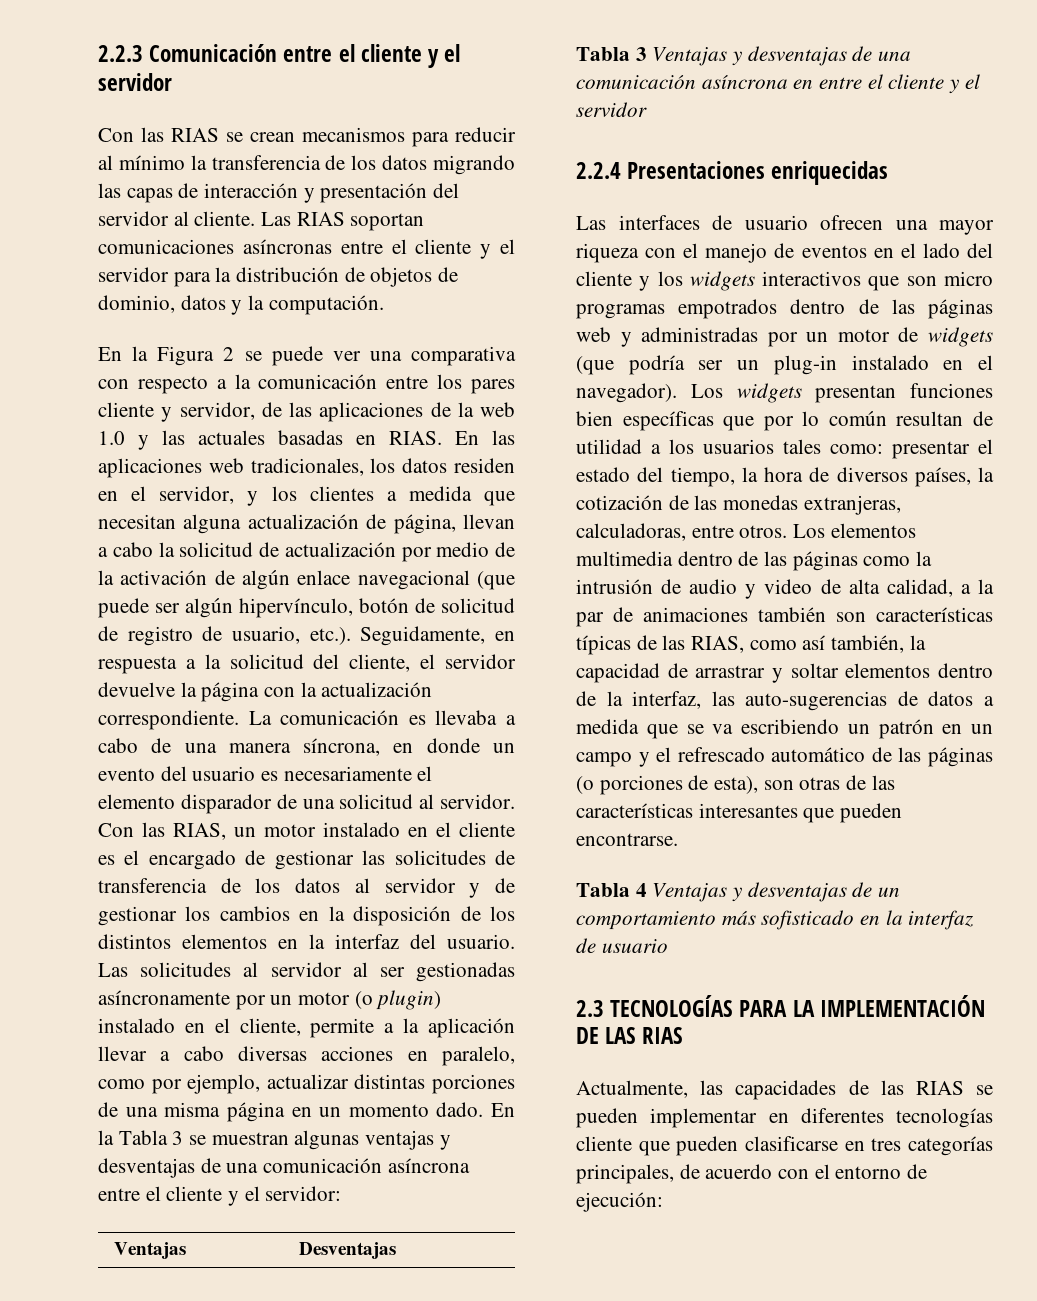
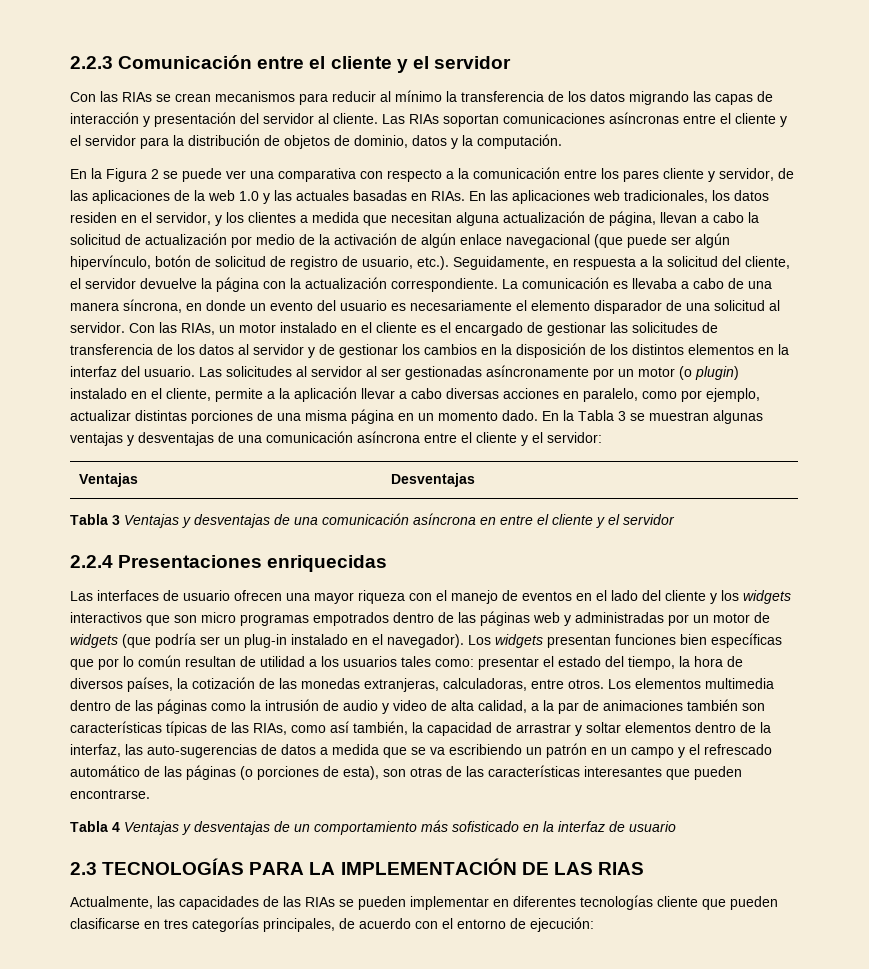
- Con las RIAS se crean mecanismos para reducir al mínimo la transferencia de los datos migrando las capas de interacción y presentación del servidor al cliente.
+ Con las RIAs se crean mecanismos para reducir al mínimo la transferencia de los datos migrando las capas de interacción y presentación del servidor al cliente.
- Las RIAS soportan comunicaciones asíncronas entre el cliente y el servidor para la distribución de objetos de dominio, datos y la computación.
+ Las RIAs soportan comunicaciones asíncronas entre el cliente y el servidor para la distribución de objetos de dominio, datos y la computación.
- En la Figura 2 se puede ver una comparativa con respecto a la comunicación entre los pares cliente y servidor, de las aplicaciones de la web 1.0 y las actuales basadas en RIAS.
+ En la Figura 2 se puede ver una comparativa con respecto a la comunicación entre los pares cliente y servidor, de las aplicaciones de la web 1.0 y las actuales basadas en RIAs.
- Con las RIAS, un motor instalado en el cliente es el encargado de gestionar las solicitudes de transferencia de los datos al servidor y de gestionar los cambios en la disposición de los distintos elementos en la interfaz del usuario.
+ Con las RIAs, un motor instalado en el cliente es el encargado de gestionar las solicitudes de transferencia de los datos al servidor y de gestionar los cambios en la disposición de los distintos elementos en la interfaz del usuario.
- Los elementos multimedia dentro de las páginas como la intrusión de audio y video de alta calidad, a la par de animaciones también son características típicas de las RIAS, como así también, la capacidad de arrastrar y soltar elementos dentro de la interfaz, las auto-sugerencias de datos a medida que se va escribiendo un patrón en un campo y el refrescado automático de las páginas (o porciones de esta), son otras de las características interesantes que pueden encontrarse.
+ Los elementos multimedia dentro de las páginas como la intrusión de audio y video de alta calidad, a la par de animaciones también son características típicas de las RIAs, como así también, la capacidad de arrastrar y soltar elementos dentro de la interfaz, las auto-sugerencias de datos a medida que se va escribiendo un patrón en un campo y el refrescado automático de las páginas (o porciones de esta), son otras de las características interesantes que pueden encontrarse.
- Actualmente, las capacidades de las RIAS se pueden implementar en diferentes tecnologías cliente que pueden clasificarse en tres categorías principales, de acuerdo con el entorno de ejecución:
+ Actualmente, las capacidades de las RIAs se pueden implementar en diferentes tecnologías cliente que pueden clasificarse en tres categorías principales, de acuerdo con el entorno de ejecución:

